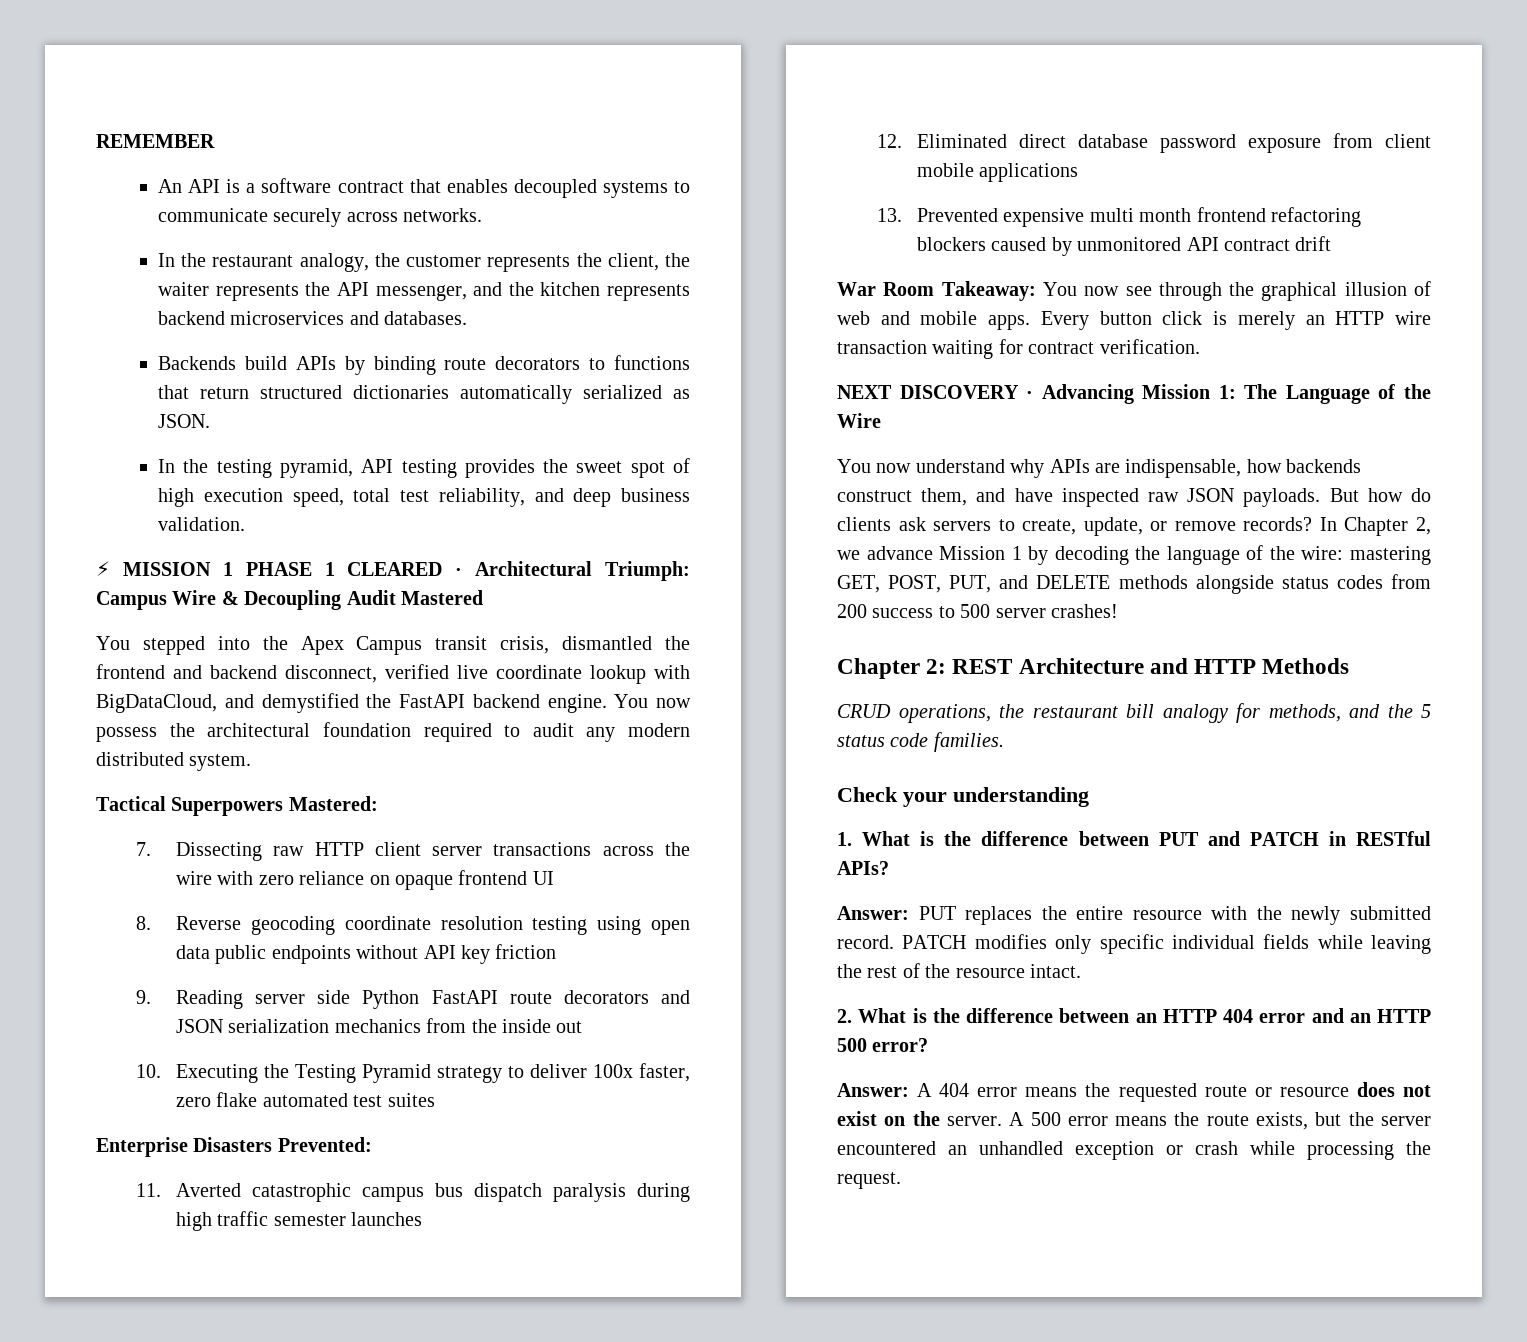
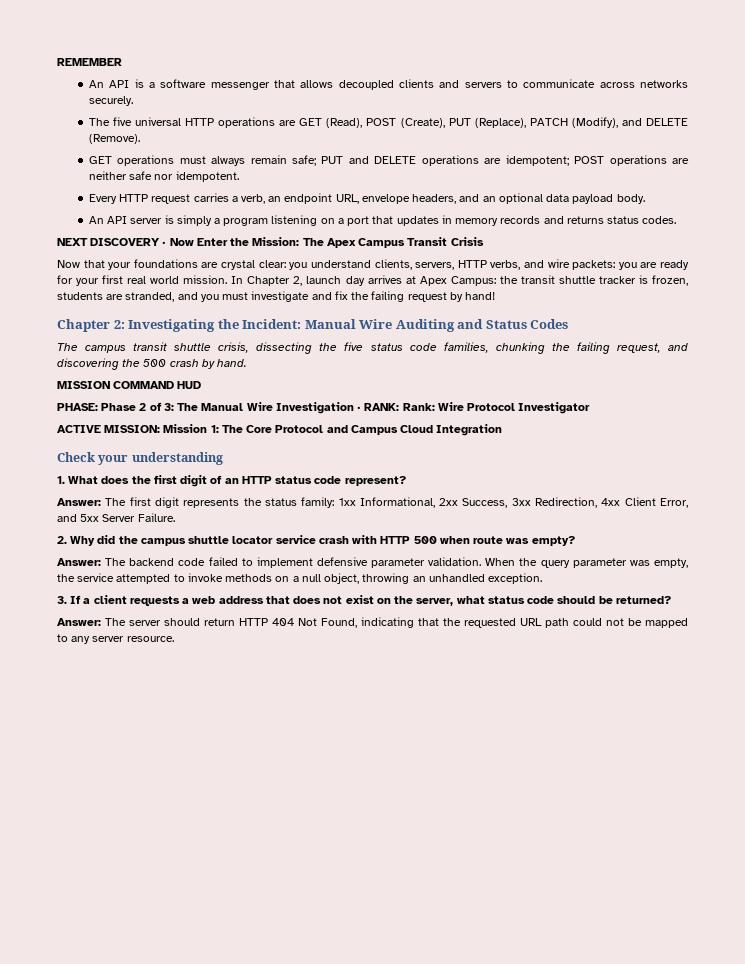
- An API is a software contract that enables decoupled systems to communicate securely across networks.
- In the restaurant analogy, the customer represents the client, the waiter represents the API messenger, and the kitchen represents backend microservices and databases.
- Backends build APIs by binding route decorators to functions that return structured dictionaries automatically serialized as JSON.
- In the testing pyramid, API testing provides the sweet spot of high execution speed, total test reliability, and deep business validation.
- ⚡ MISSION 1 PHASE 1 CLEARED · Architectural Triumph: Campus Wire & Decoupling Audit Mastered
- You stepped into the Apex Campus transit crisis, dismantled the frontend and backend disconnect, verified live coordinate lookup with BigDataCloud, and demystified the FastAPI backend engine. You now possess the architectural foundation required to audit any modern distributed system.
- Tactical Superpowers Mastered:
- 7. Dissecting raw HTTP client server transactions across the wire with zero reliance on opaque frontend UI
- 8. Reverse geocoding coordinate resolution testing using open data public endpoints without API key friction
- 9. Reading server side Python FastAPI route decorators and JSON serialization mechanics from the inside out
- 10. Executing the Testing Pyramid strategy to deliver 100x faster, zero flake automated test suites
- Enterprise Disasters Prevented:
- 11. Averted catastrophic campus bus dispatch paralysis during high traffic semester launches
- 12. Eliminated direct database password exposure from client mobile applications
- 13. Prevented expensive multi month frontend refactoring blockers caused by unmonitored API contract drift
- War Room Takeaway: You now see through the graphical illusion of web and mobile apps. Every button click is merely an HTTP wire transaction waiting for contract verification.
- NEXT DISCOVERY · Advancing Mission 1: The Language of the Wire
- You now understand why APIs are indispensable, how backends construct them, and have inspected raw JSON payloads. But how do clients ask servers to create, update, or remove records? In Chapter 2, we advance Mission 1 by decoding the language of the wire: mastering GET, POST, PUT, and DELETE methods alongside status codes from 200 success to 500 server crashes!
- Chapter 2: REST Architecture and HTTP Methods
- CRUD operations, the restaurant bill analogy for methods, and the 5 status code families.
+ An API is a software messenger that allows decoupled clients and servers to communicate across networks securely.
+ The five universal HTTP operations are GET (Read), POST (Create), PUT (Replace), PATCH (Modify), and DELETE (Remove).
+ GET operations must always remain safe; PUT and DELETE operations are idempotent; POST operations are neither safe nor idempotent.
+ Every HTTP request carries a verb, an endpoint URL, envelope headers, and an optional data payload body.
+ An API server is simply a program listening on a port that updates in memory records and returns status codes.
+ NEXT DISCOVERY · Now Enter the Mission: The Apex Campus Transit Crisis
+ Now that your foundations are crystal clear: you understand clients, servers, HTTP verbs, and wire packets: you are ready for your first real world mission. In Chapter 2, launch day arrives at Apex Campus: the transit shuttle tracker is frozen, students are stranded, and you must investigate and fix the failing request by hand!
+ Chapter 2: Investigating the Incident: Manual Wire Auditing and Status Codes
+ The campus transit shuttle crisis, dissecting the five status code families, chunking the failing request, and discovering the 500 crash by hand.
+ MISSION COMMAND HUD
+ PHASE: Phase 2 of 3: The Manual Wire Investigation · RANK: Rank: Wire Protocol Investigator
+ ACTIVE MISSION: Mission 1: The Core Protocol and Campus Cloud Integration
- 1. What is the difference between PUT and PATCH in RESTful APIs?
- Answer: PUT replaces the entire resource with the newly submitted record. PATCH modifies only specific individual fields while leaving the rest of the resource intact.
- 2. What is the difference between an HTTP 404 error and an HTTP 500 error?
- Answer: A 404 error means the requested route or resource does not exist on the server. A 500 error means the route exists, but the server encountered an unhandled exception or crash while processing the request.
+ 1. What does the first digit of an HTTP status code represent?
+ Answer: The first digit represents the status family: 1xx Informational, 2xx Success, 3xx Redirection, 4xx Client Error, and 5xx Server Failure.
+ 2. Why did the campus shuttle locator service crash with HTTP 500 when route was empty?
+ Answer: The backend code failed to implement defensive parameter validation. When the query parameter was empty, the service attempted to invoke methods on a null object, throwing an unhandled exception.
+ 3. If a client requests a web address that does not exist on the server, what status code should be returned?
+ Answer: The server should return HTTP 404 Not Found, indicating that the requested URL path could not be mapped to any server resource.

